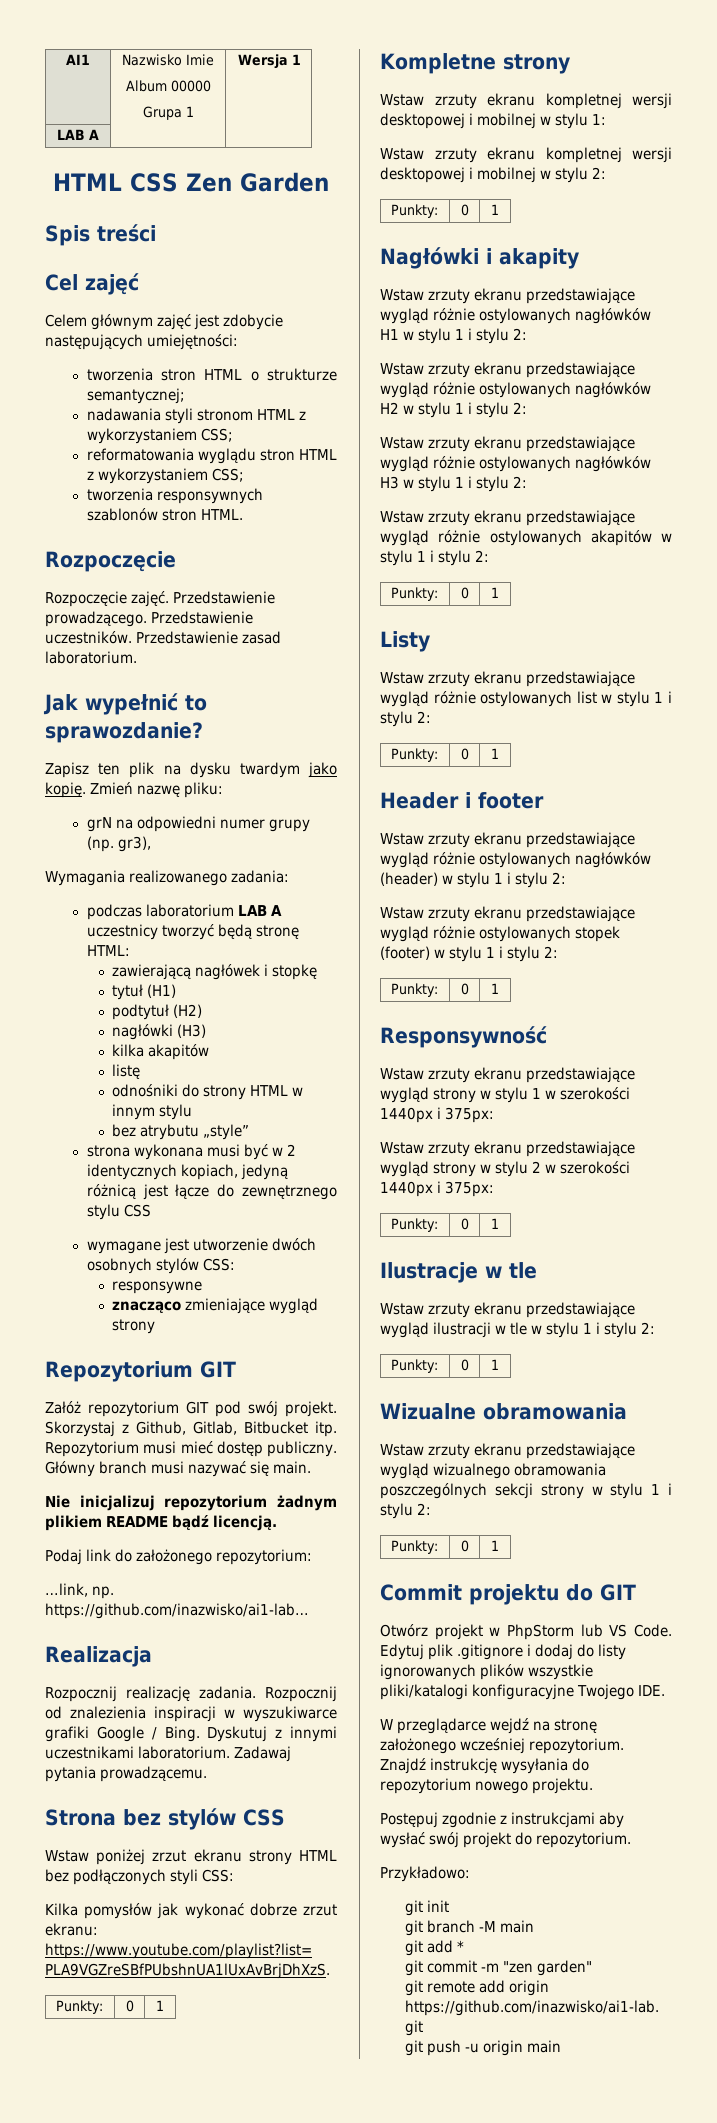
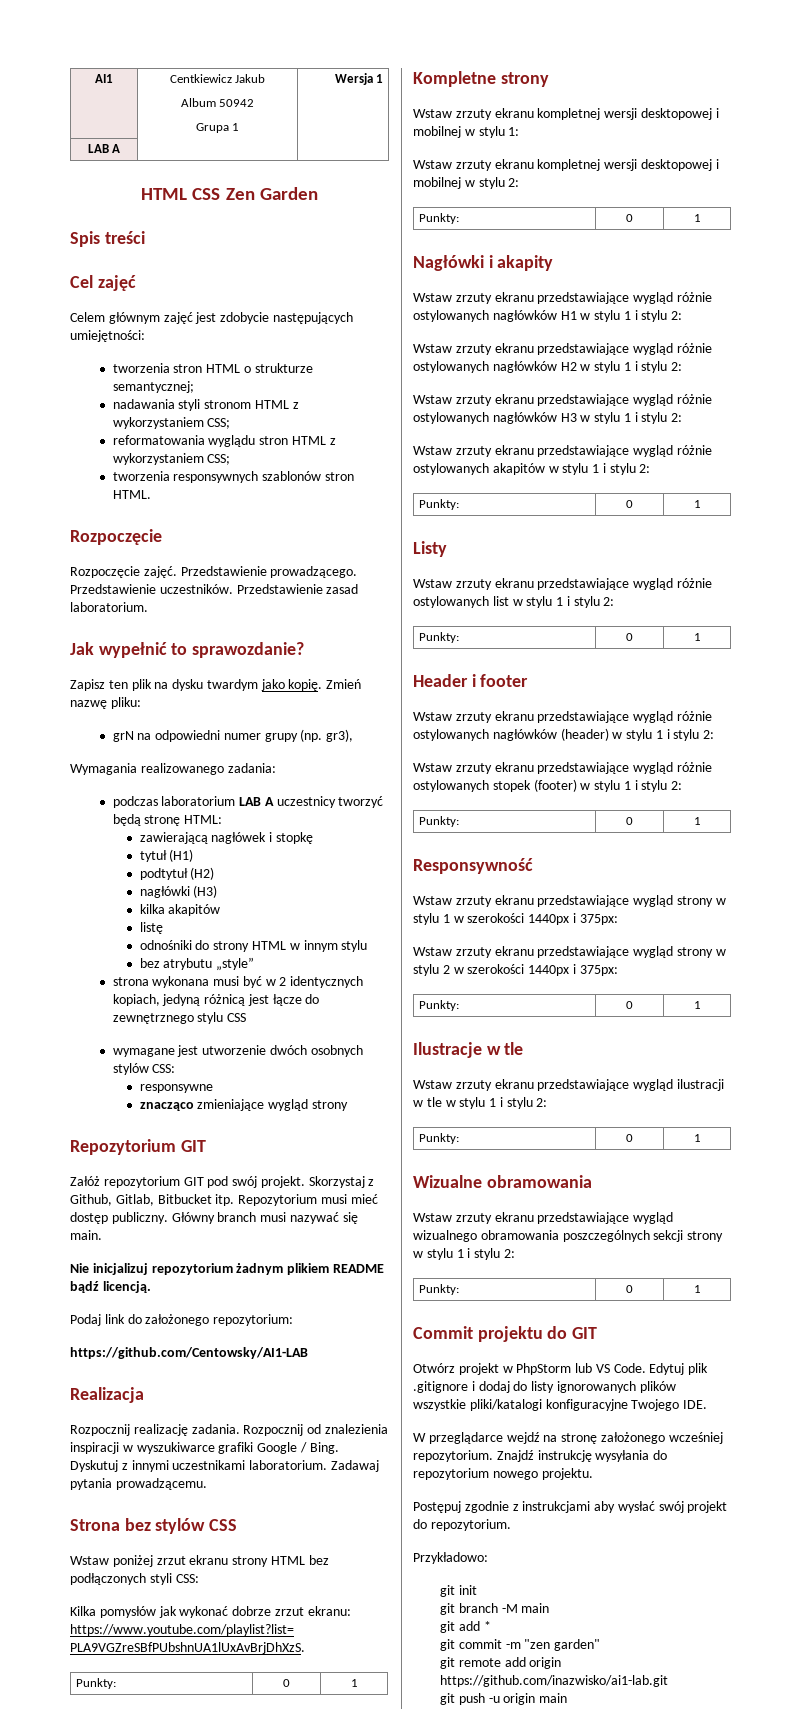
- AI1 | Nazwisko Imie
- Album 00000
+ AI1 | Centkiewicz Jakub
+ Album 50942
- …link, np. https://github.com/inazwisko/ai1-lab…
+ https://github.com/Centowsky/AI1-LAB

